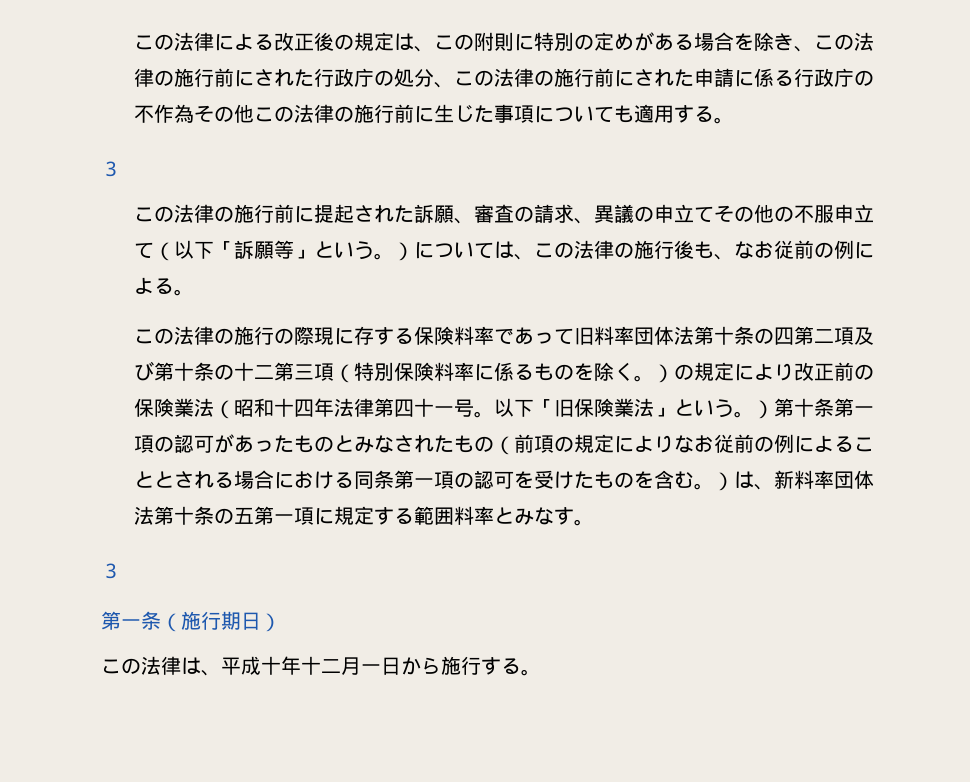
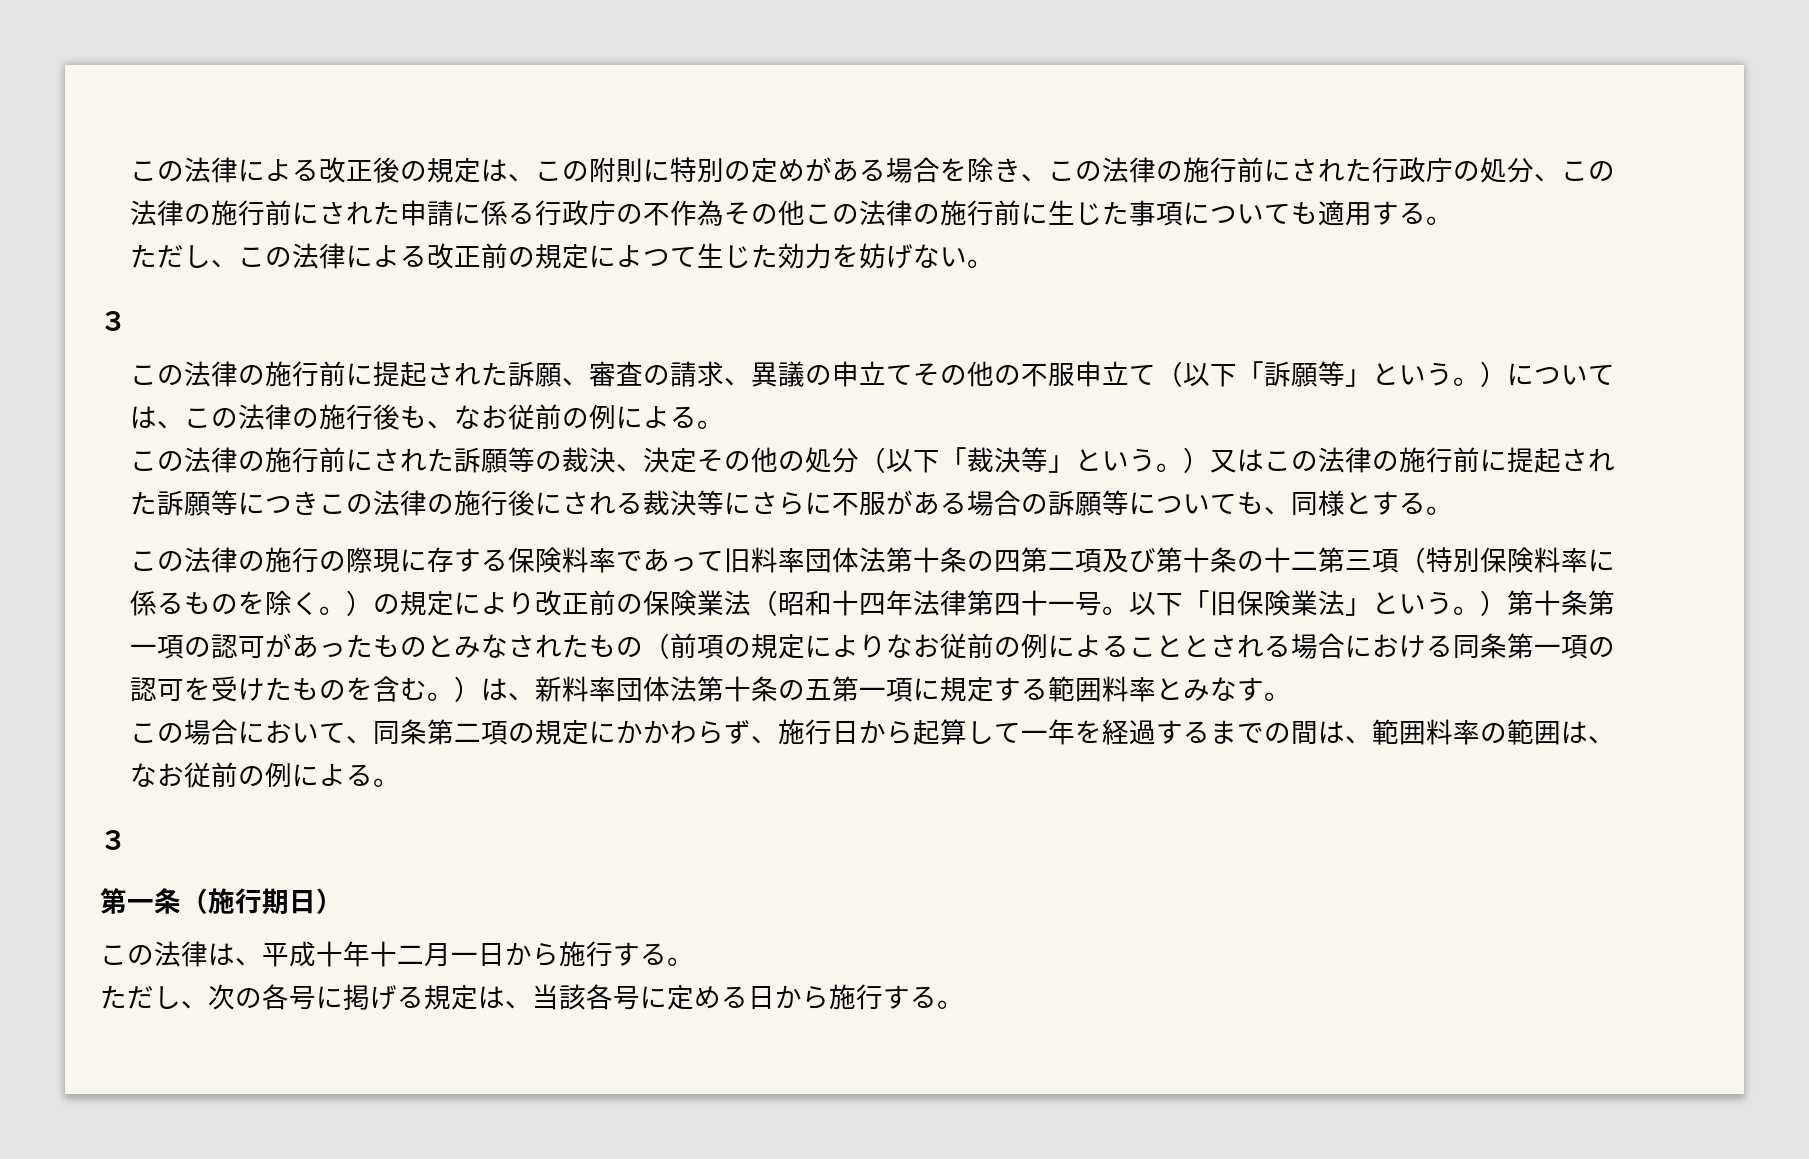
+ ただし、この法律による改正前の規定によつて生じた効力を妨げない。
+ この法律の施行前にされた訴願等の裁決、決定その他の処分（以下「裁決等」という。）又はこの法律の施行前に提起された訴願等につきこの法律の施行後にされる裁決等にさらに不服がある場合の訴願等についても、同様とする。
+ この場合において、同条第二項の規定にかかわらず、施行日から起算して一年を経過するまでの間は、範囲料率の範囲は、なお従前の例による。
+ ただし、次の各号に掲げる規定は、当該各号に定める日から施行する。

